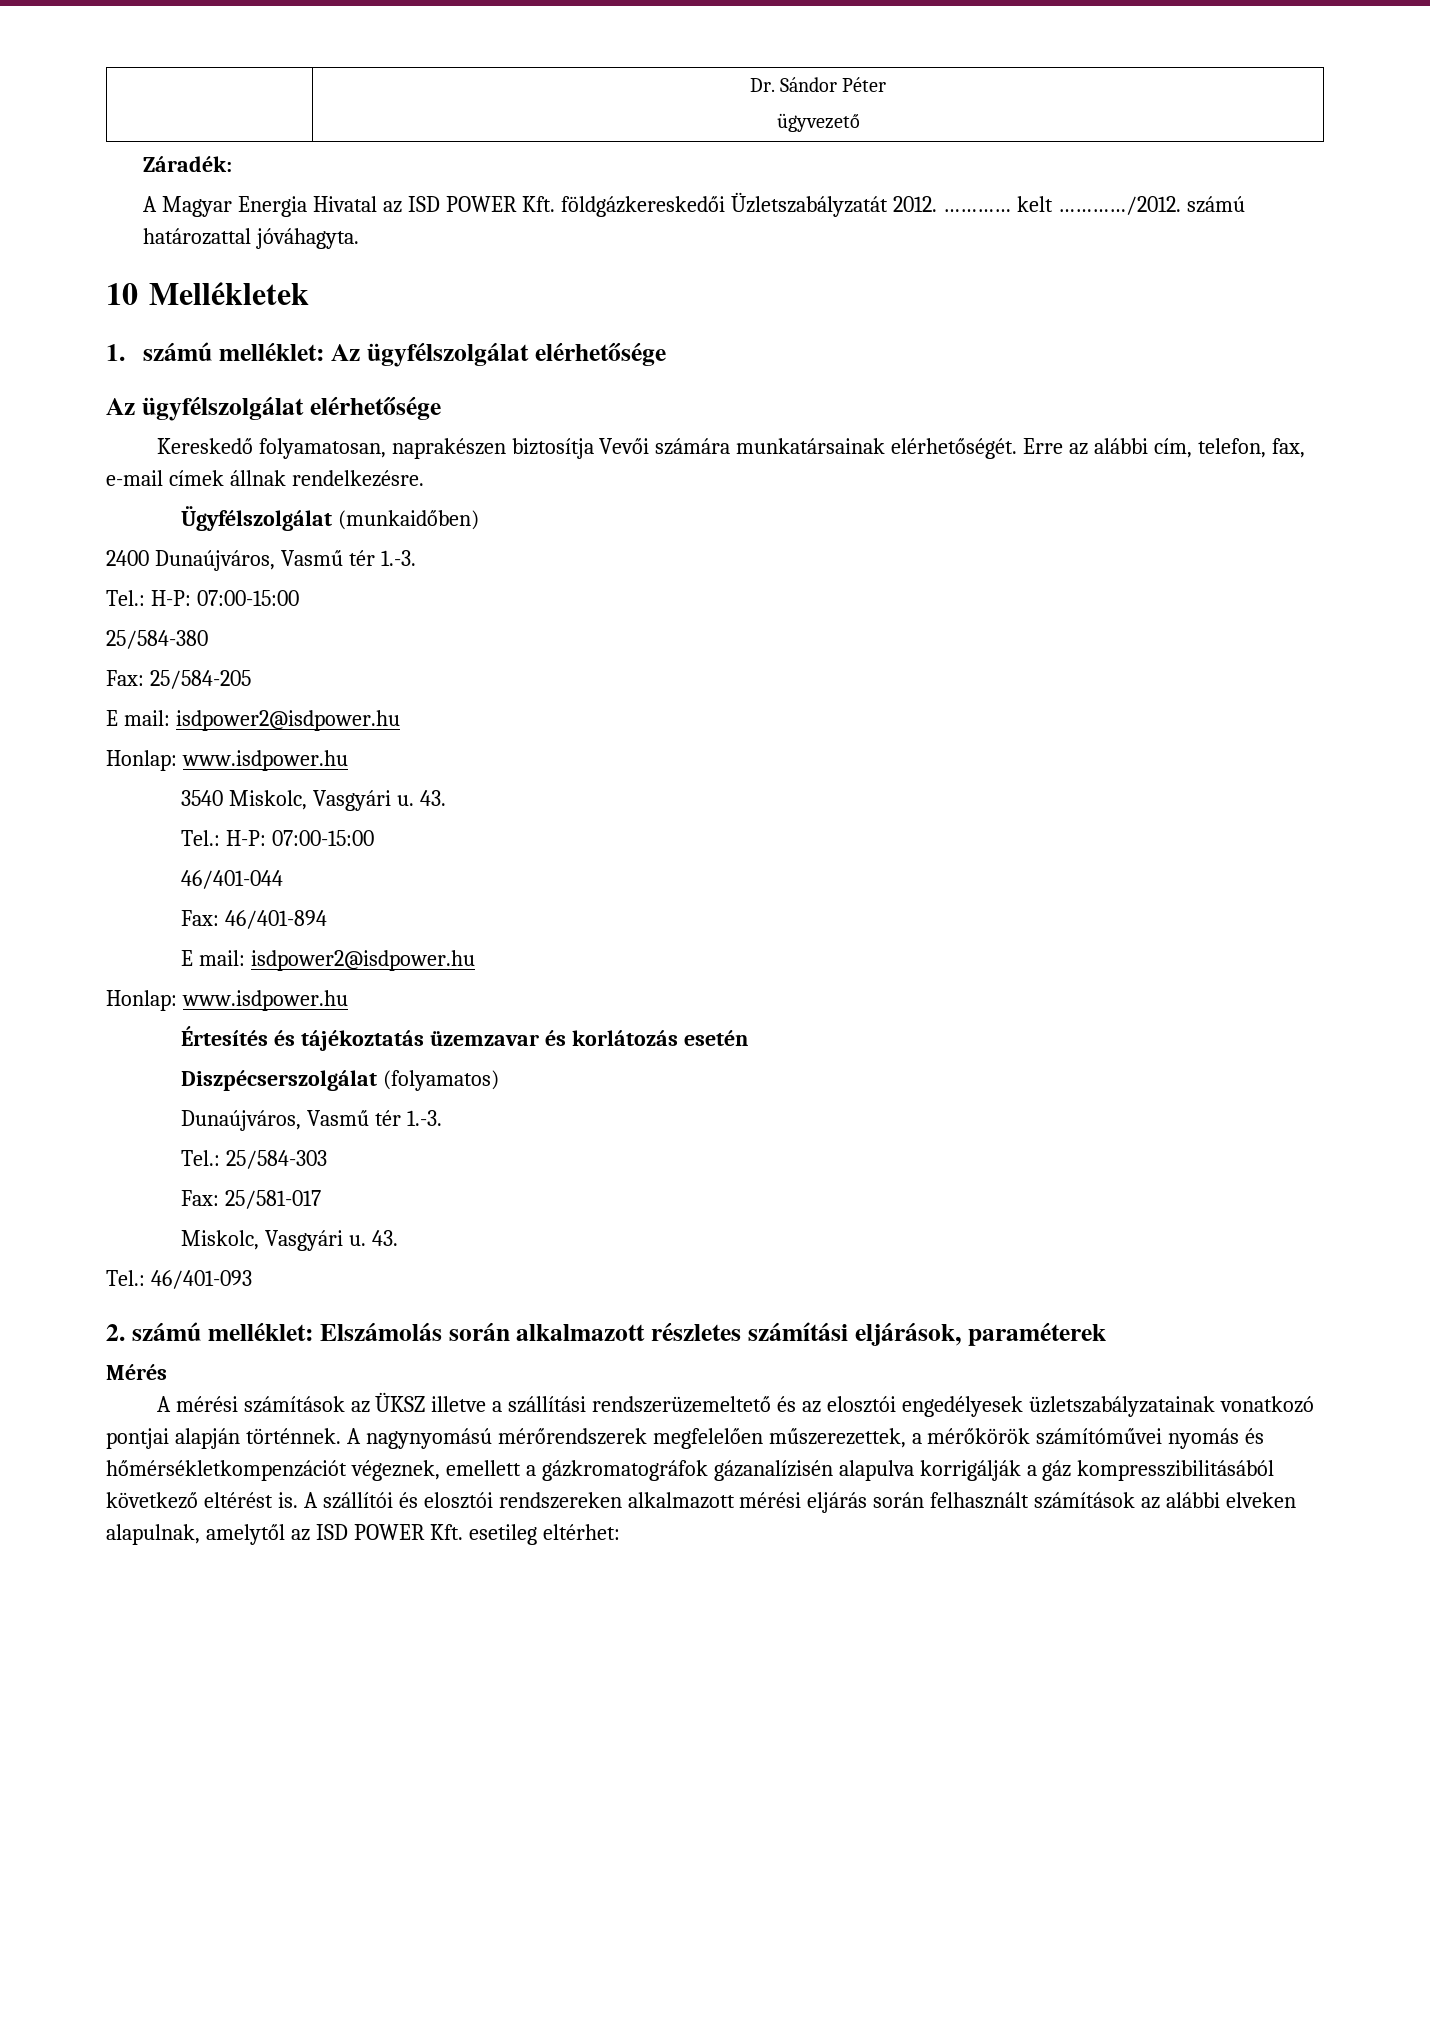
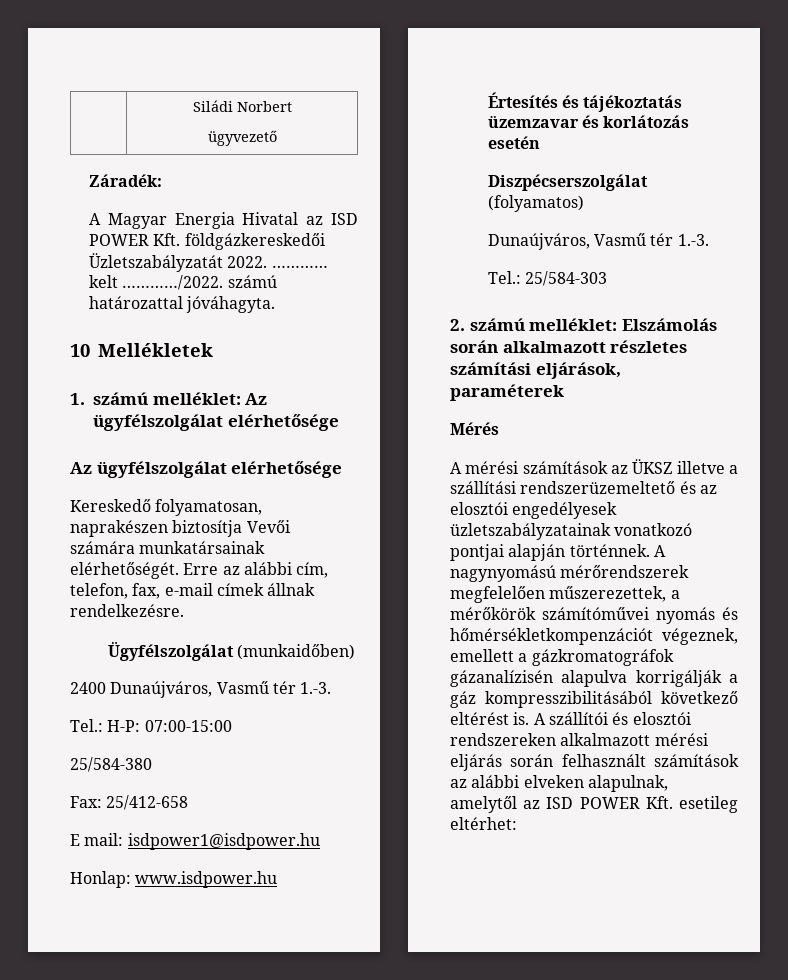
- | Dr. Sándor Péter
+ | Siládi Norbert
- A Magyar Energia Hivatal az ISD POWER Kft. földgázkereskedői Üzletszabályzatát 2012.
+ A Magyar Energia Hivatal az ISD POWER Kft. földgázkereskedői Üzletszabályzatát 2022.
- ………… kelt …………/2012. számú határozattal jóváhagyta.
+ ………… kelt …………/2022. számú határozattal jóváhagyta.
- Fax: 25/584-205
- E mail: isdpower2@isdpower.hu
- Honlap: www.isdpower.hu
- 3540 Miskolc, Vasgyári u. 43.
- Tel.: H-P: 07:00-15:00
- 46/401-044
- Fax: 46/401-894
- E mail: isdpower2@isdpower.hu
+ Fax: 25/412-658
+ E mail: isdpower1@isdpower.hu
- Fax: 25/581-017
- Miskolc, Vasgyári u. 43.
- Tel.: 46/401-093

